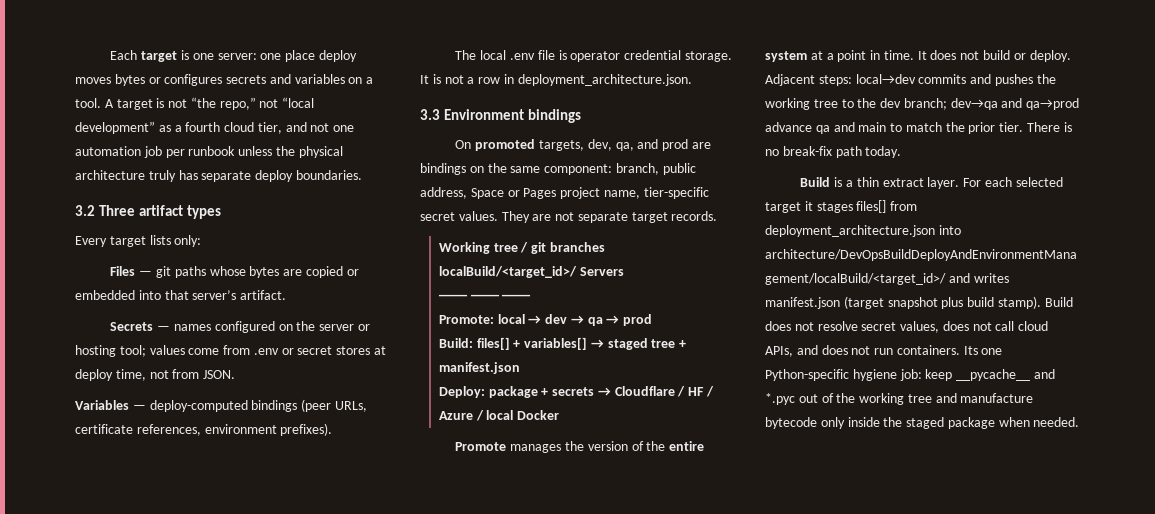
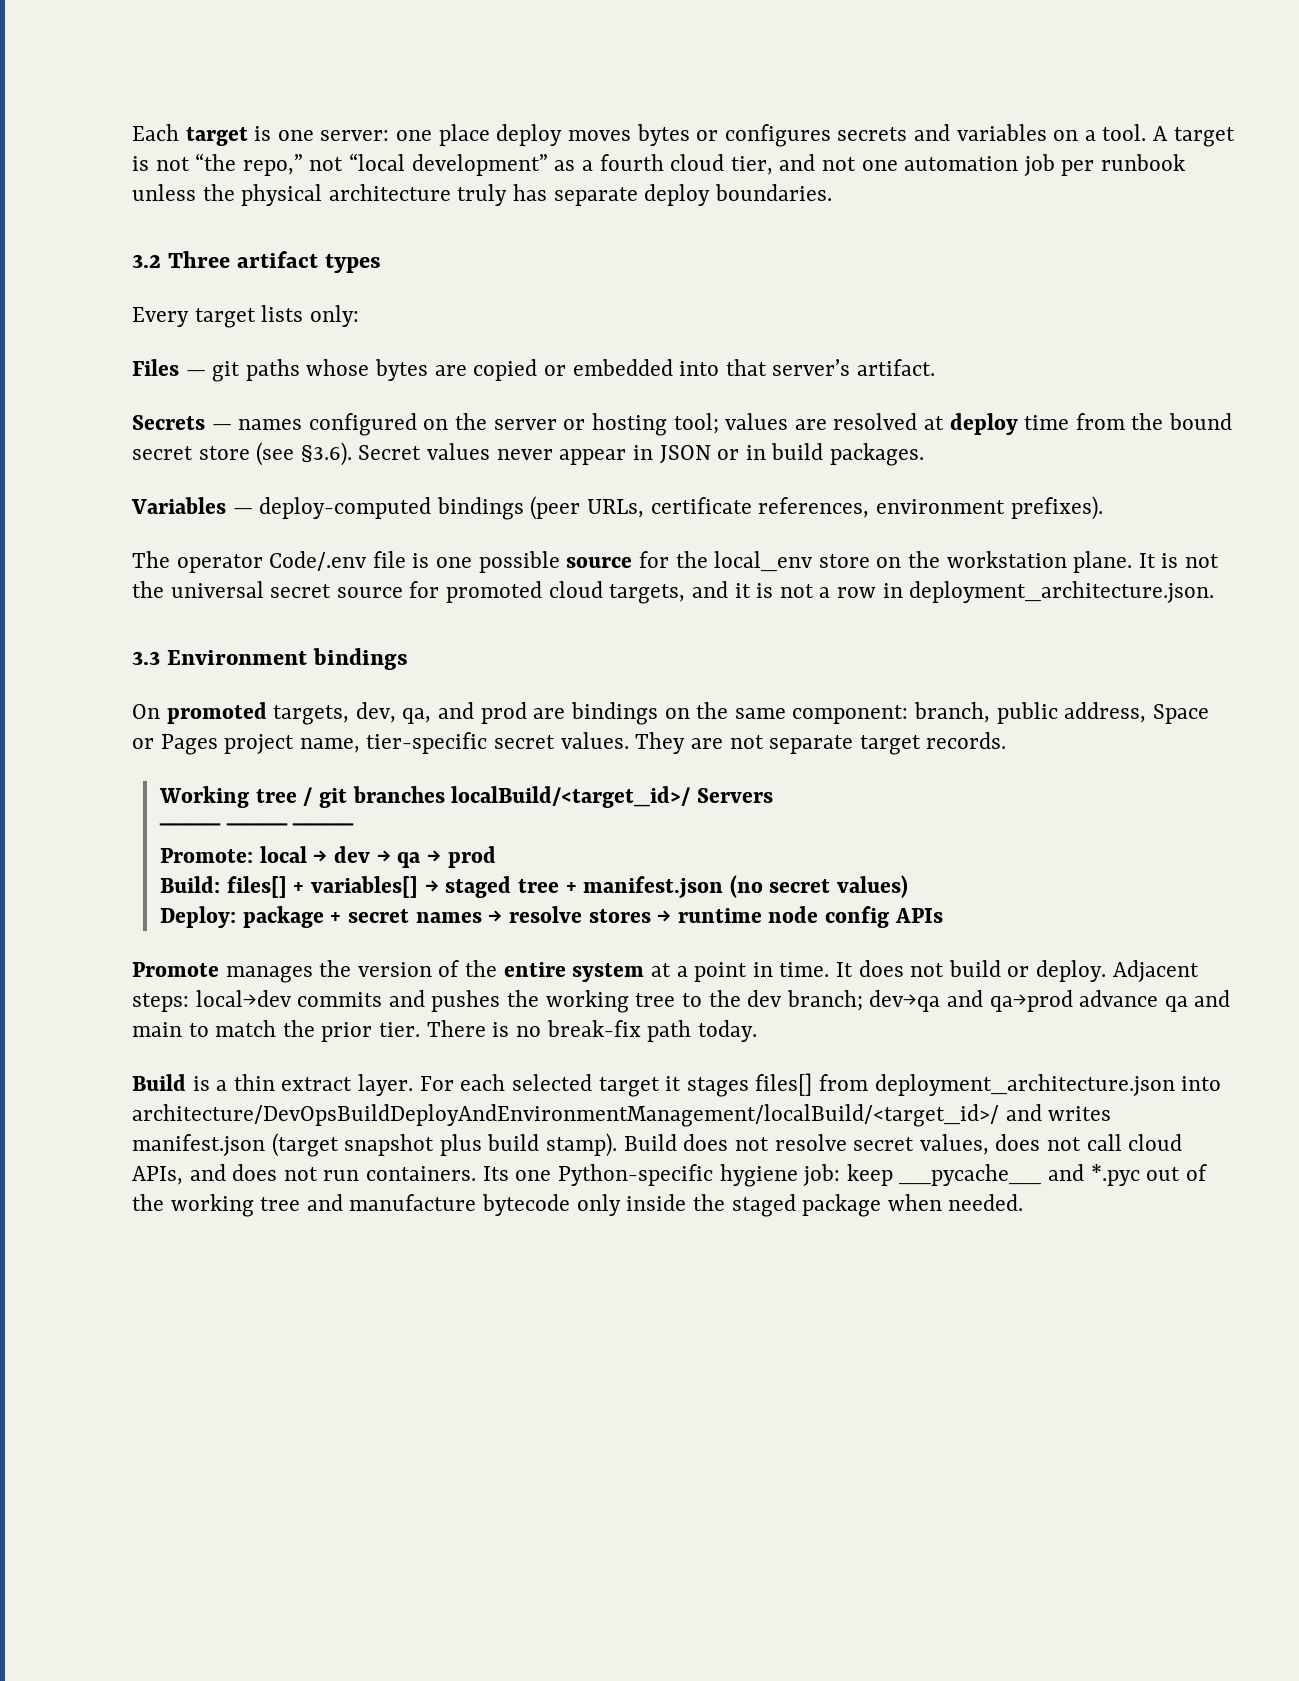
- Secrets — names configured on the server or hosting tool; values come from .env or secret stores at deploy time, not from JSON.
+ Secrets — names configured on the server or hosting tool; values are resolved at deploy time from the bound secret store (see §3.6). Secret values never appear in JSON or in build packages.
- The local .env file is operator credential storage. It is not a row in deployment_architecture.json.
+ The operator Code/.env file is one possible source for the local_env store on the workstation plane. It is not the universal secret source for promoted cloud targets, and it is not a row in deployment_architecture.json.
- Build: files[] + variables[] → staged tree + manifest.json
+ Build: files[] + variables[] → staged tree + manifest.json (no secret values)
- Deploy: package + secrets → Cloudflare / HF / Azure / local Docker
+ Deploy: package + secret names → resolve stores → runtime node config APIs

